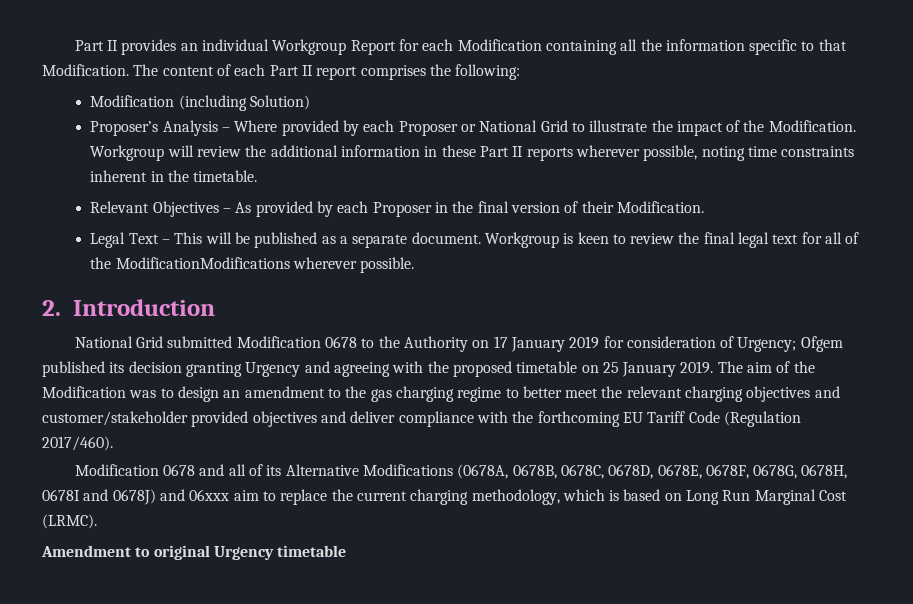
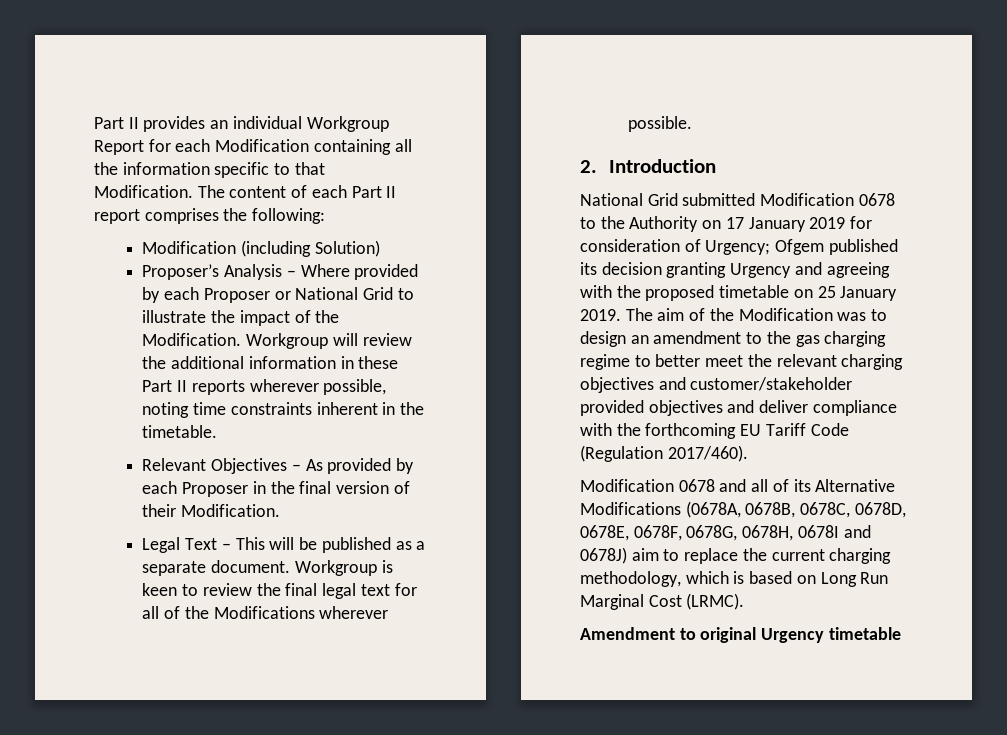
- Workgroup is keen to review the final legal text for all of the ModificationModifications wherever possible.
+ Workgroup is keen to review the final legal text for all of the Modifications wherever possible.
- Modification 0678 and all of its Alternative Modifications (0678A, 0678B, 0678C, 0678D, 0678E, 0678F, 0678G, 0678H, 0678I and 0678J) and 06xxx aim to replace the current charging methodology, which is based on Long Run Marginal Cost (LRMC).
+ Modification 0678 and all of its Alternative Modifications (0678A, 0678B, 0678C, 0678D, 0678E, 0678F, 0678G, 0678H, 0678I and 0678J) aim to replace the current charging methodology, which is based on Long Run Marginal Cost (LRMC).

